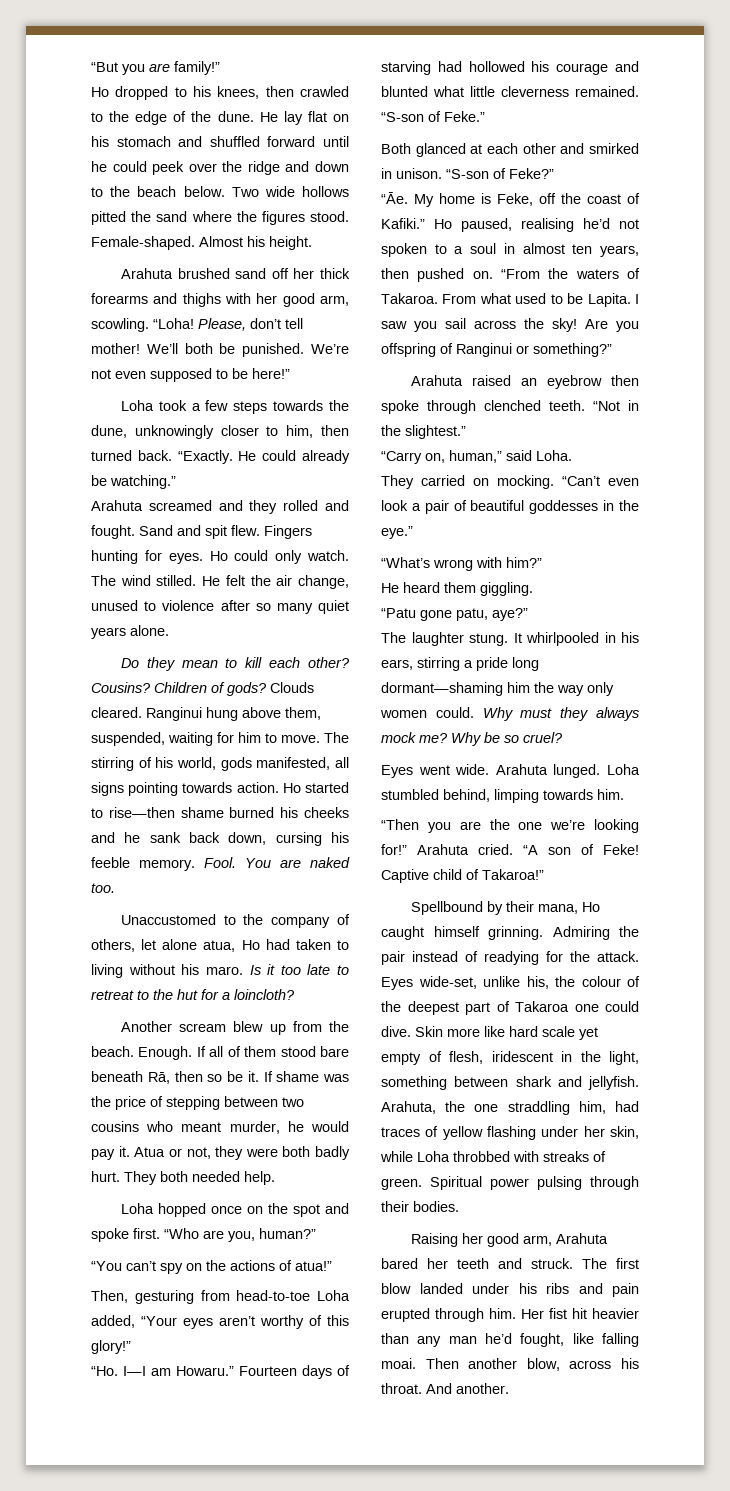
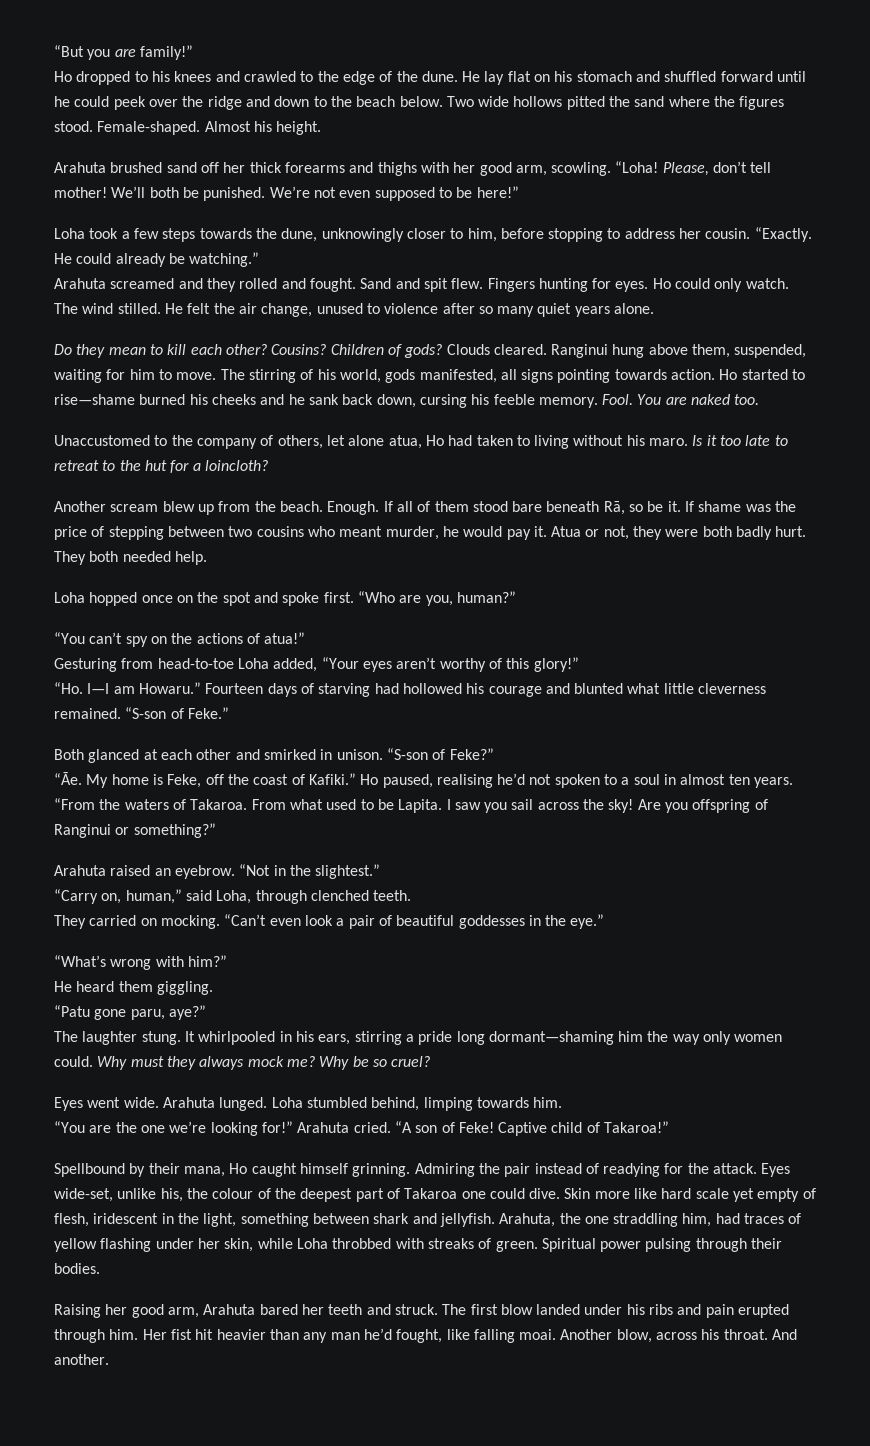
- Ho dropped to his knees, then crawled to the edge of the dune.
+ Ho dropped to his knees and crawled to the edge of the dune.
- Loha took a few steps towards the dune, unknowingly closer to him, then turned back.
+ Loha took a few steps towards the dune, unknowingly closer to him, before stopping to address her cousin.
- Ho started to rise—then shame burned his cheeks and he sank back down, cursing his feeble memory.
+ Ho started to rise—shame burned his cheeks and he sank back down, cursing his feeble memory.
- If all of them stood bare beneath Rā, then so be it.
+ If all of them stood bare beneath Rā, so be it.
- Then, gesturing from head-to-toe Loha added, “Your eyes aren’t worthy of this glory!”
+ Gesturing from head-to-toe Loha added, “Your eyes aren’t worthy of this glory!”
- Ho paused, realising he’d not spoken to a soul in almost ten years, then pushed on.
+ Ho paused, realising he’d not spoken to a soul in almost ten years.
- Arahuta raised an eyebrow then spoke through clenched teeth.
+ Arahuta raised an eyebrow.
- “Carry on, human,” said Loha.
+ “Carry on, human,” said Loha, through clenched teeth.
- “Patu gone patu, aye?”
+ “Patu gone paru, aye?”
- “Then you are the one we’re looking for!”
+ “You are the one we’re looking for!”
- Then another blow, across his throat.
+ Another blow, across his throat.

